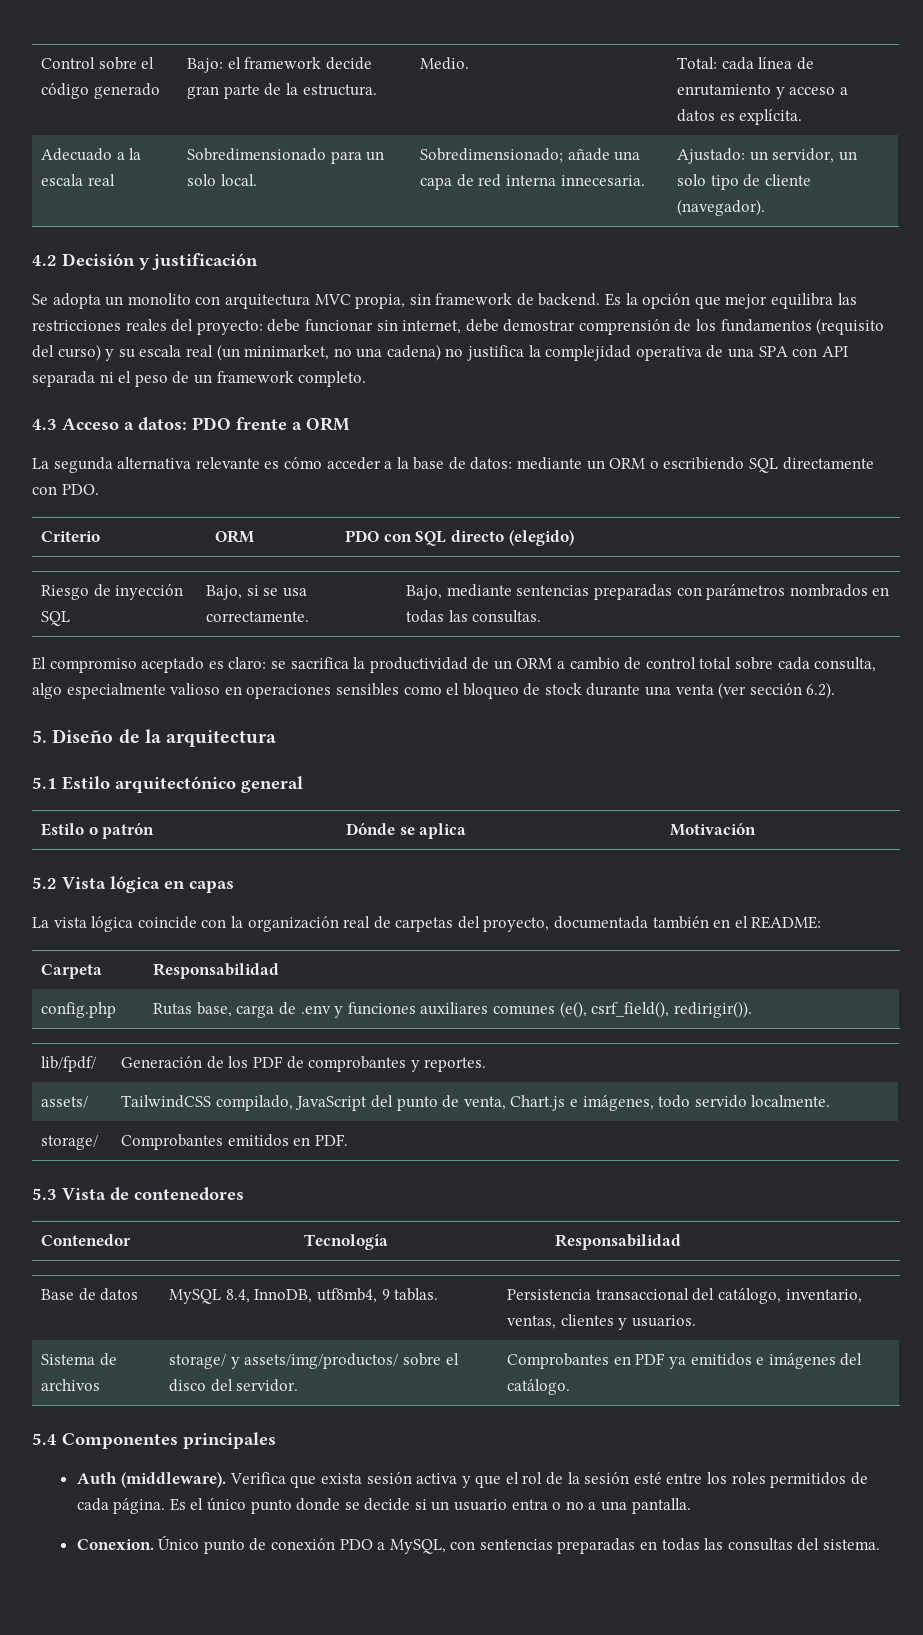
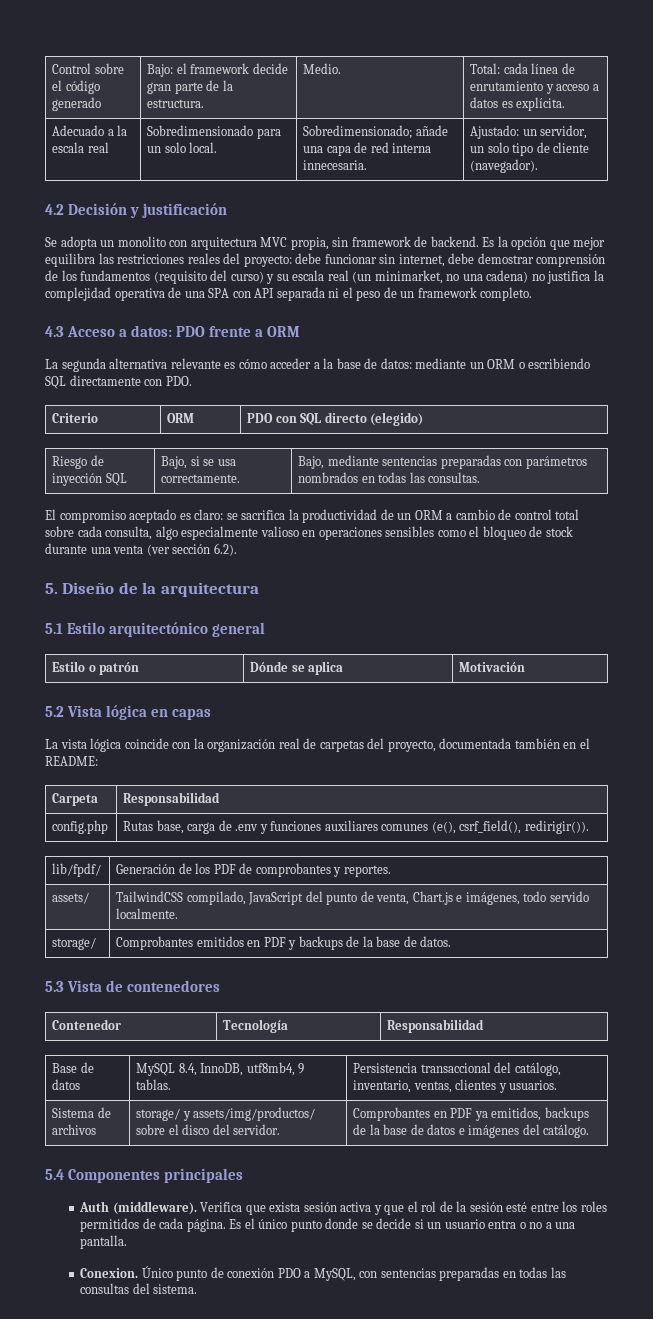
- storage/ | Comprobantes emitidos en PDF.
+ storage/ | Comprobantes emitidos en PDF y backups de la base de datos.
- Sistema de archivos | storage/ y assets/img/productos/ sobre el disco del servidor. | Comprobantes en PDF ya emitidos e imágenes del catálogo.
+ Sistema de archivos | storage/ y assets/img/productos/ sobre el disco del servidor. | Comprobantes en PDF ya emitidos, backups de la base de datos e imágenes del catálogo.

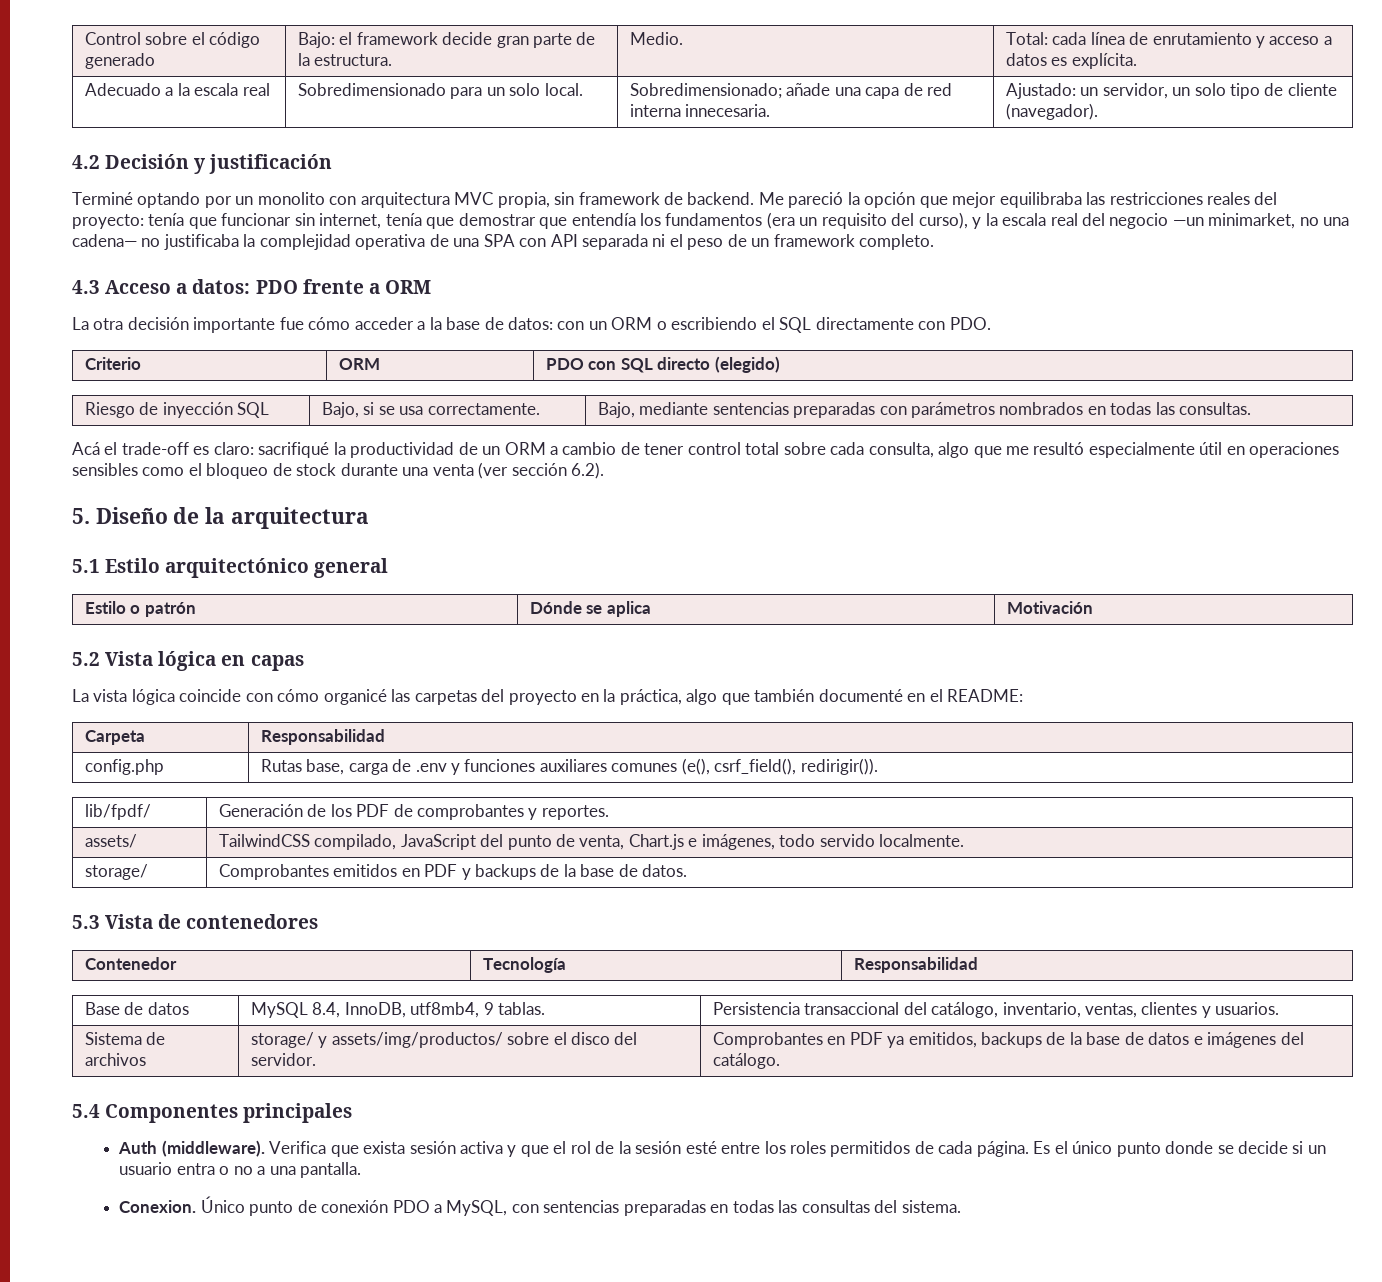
- Se adopta un monolito con arquitectura MVC propia, sin framework de backend.
+ Terminé optando por un monolito con arquitectura MVC propia, sin framework de backend.
- Es la opción que mejor equilibra las restricciones reales del proyecto: debe funcionar sin internet, debe demostrar comprensión de los fundamentos (requisito del curso) y su escala real (un minimarket, no una cadena) no justifica la complejidad operativa de una SPA con API separada ni el peso de un framework completo.
+ Me pareció la opción que mejor equilibraba las restricciones reales del proyecto: tenía que funcionar sin internet, tenía que demostrar que entendía los fundamentos (era un requisito del curso), y la escala real del negocio —un minimarket, no una cadena— no justificaba la complejidad operativa de una SPA con API separada ni el peso de un framework completo.
- La segunda alternativa relevante es cómo acceder a la base de datos: mediante un ORM o escribiendo SQL directamente con PDO.
+ La otra decisión importante fue cómo acceder a la base de datos: con un ORM o escribiendo el SQL directamente con PDO.
- El compromiso aceptado es claro: se sacrifica la productividad de un ORM a cambio de control total sobre cada consulta, algo especialmente valioso en operaciones sensibles como el bloqueo de stock durante una venta (ver sección 6.2).
+ Acá el trade-off es claro: sacrifiqué la productividad de un ORM a cambio de tener control total sobre cada consulta, algo que me resultó especialmente útil en operaciones sensibles como el bloqueo de stock durante una venta (ver sección 6.2).
- La vista lógica coincide con la organización real de carpetas del proyecto, documentada también en el README:
+ La vista lógica coincide con cómo organicé las carpetas del proyecto en la práctica, algo que también documenté en el README:

